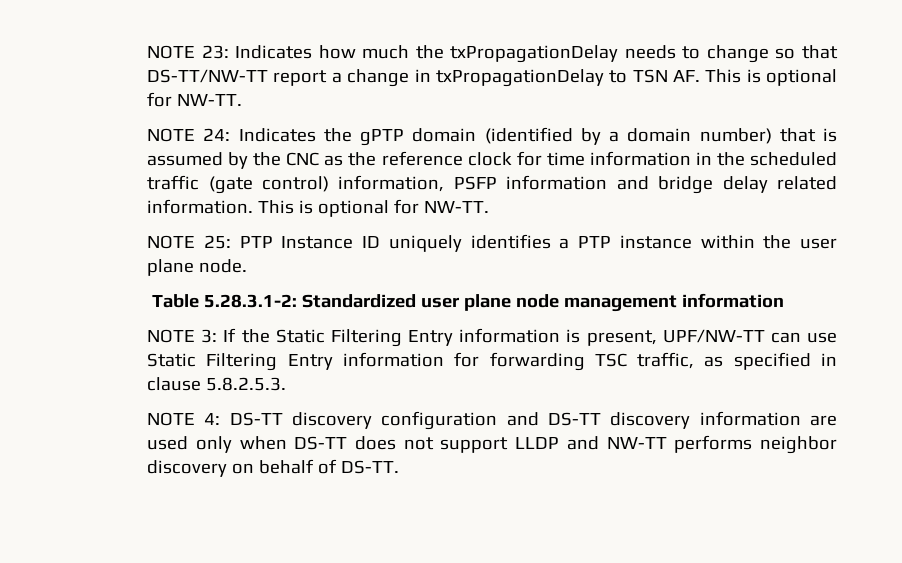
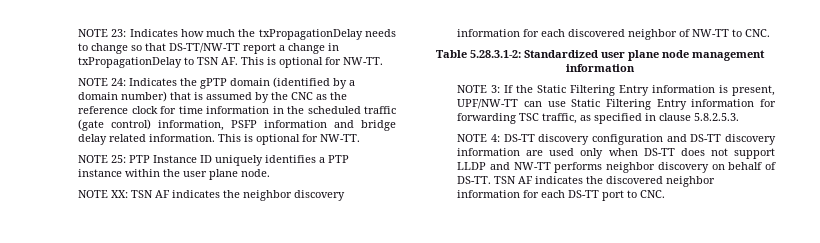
+ NOTE XX: TSN AF indicates the neighbor discovery information for each discovered neighbor of NW-TT to CNC.
+ TSN AF indicates the discovered neighbor information for each DS-TT port to CNC.

